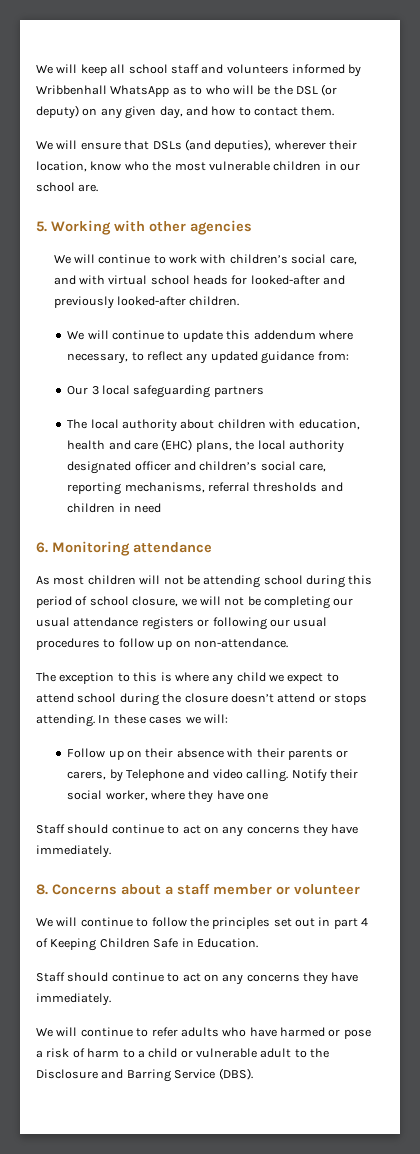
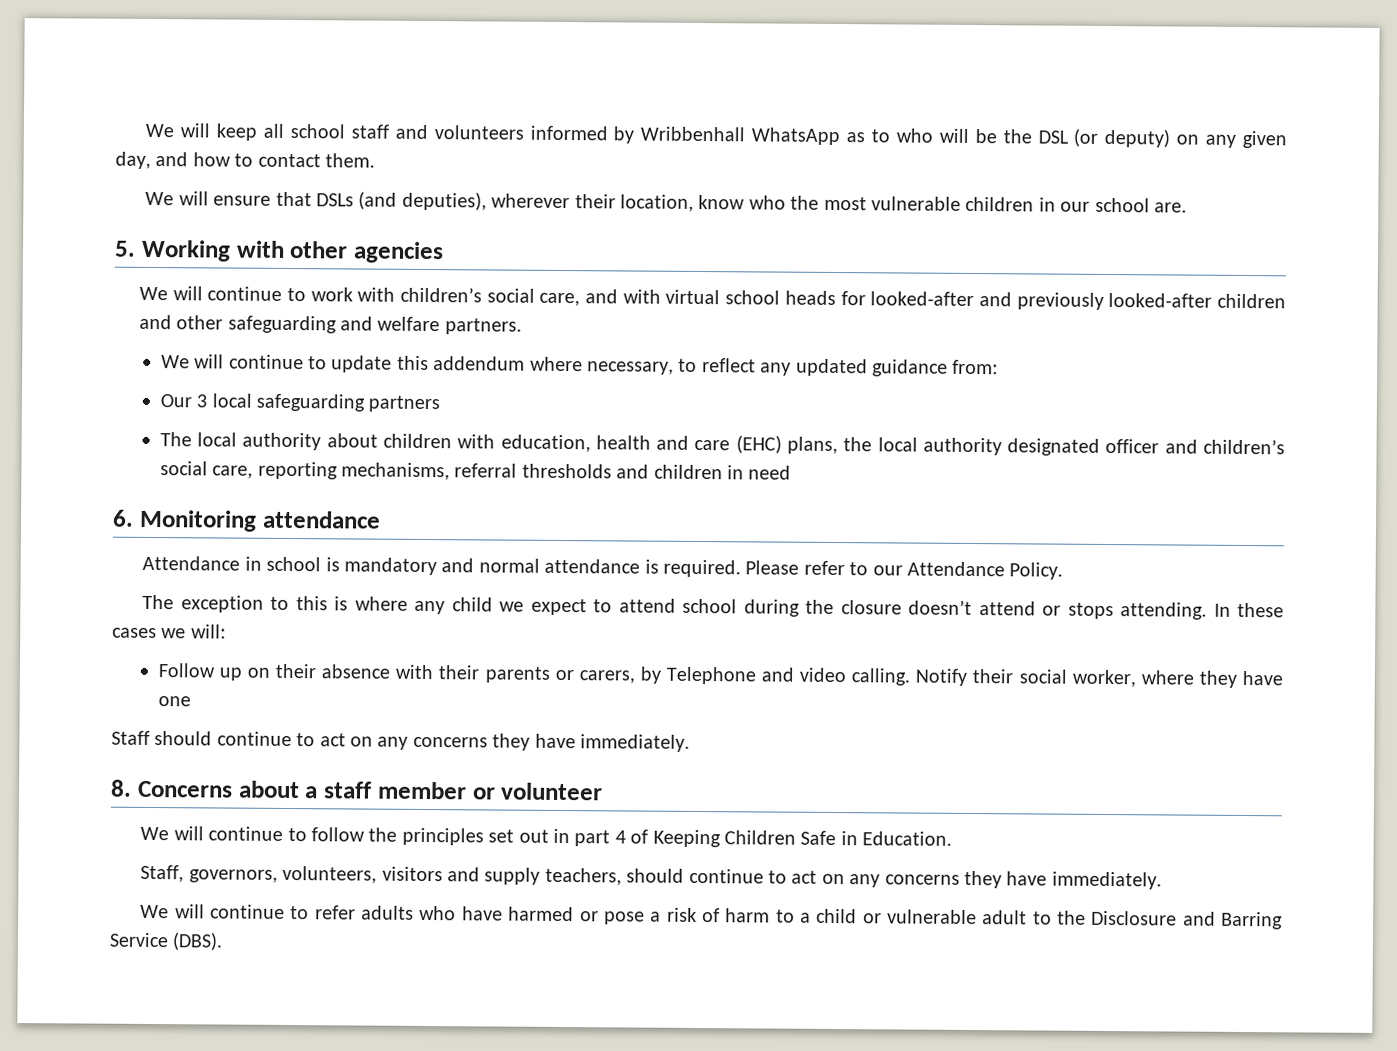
- We will continue to work with children’s social care, and with virtual school heads for looked-after and previously looked-after children.
+ We will continue to work with children’s social care, and with virtual school heads for looked-after and previously looked-after children and other safeguarding and welfare partners.
- As most children will not be attending school during this period of school closure, we will not be completing our usual attendance registers or following our usual procedures to follow up on non-attendance.
+ Attendance in school is mandatory and normal attendance is required. Please refer to our Attendance Policy.
  We will continue to follow the principles set out in part 4 of Keeping Children Safe in Education.
- Staff should continue to act on any concerns they have immediately.
+ Staff, governors, volunteers, visitors and supply teachers, should continue to act on any concerns they have immediately.

